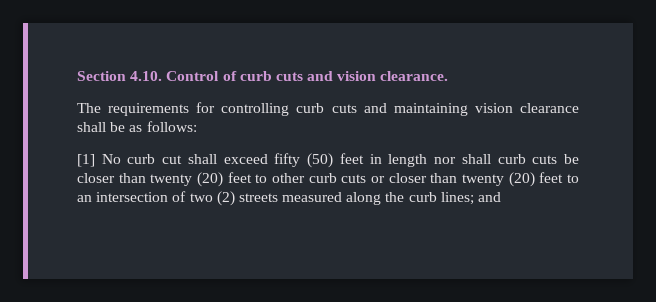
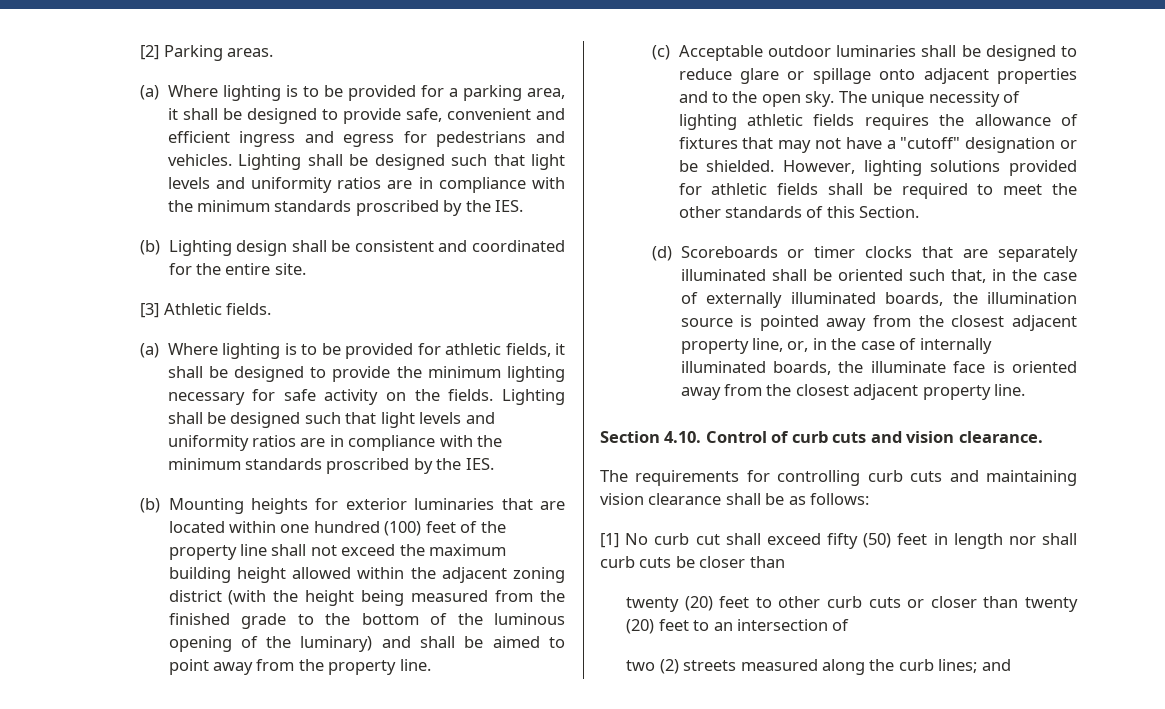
+ [2] Parking areas.
+ (a) Where lighting is to be provided for a parking area, it shall be designed to provide safe, convenient and efficient ingress and egress for pedestrians and vehicles. Lighting shall be designed such that light levels and uniformity ratios are in compliance with the minimum standards proscribed by the IES.
+ (b) Lighting design shall be consistent and coordinated for the entire site.
+ [3] Athletic fields.
+ (a) Where lighting is to be provided for athletic fields, it shall be designed to provide the minimum lighting necessary for safe activity on the fields. Lighting shall be designed such that light levels and uniformity ratios are in compliance with the minimum standards proscribed by the IES.
+ (b) Mounting heights for exterior luminaries that are located within one hundred (100) feet of the property line shall not exceed the maximum building height allowed within the adjacent zoning district (with the height being measured from the finished grade to the bottom of the luminous opening of the luminary) and shall be aimed to point away from the property line.
+ (c) Acceptable outdoor luminaries shall be designed to reduce glare or spillage onto adjacent properties and to the open sky. The unique necessity of lighting athletic fields requires the allowance of fixtures that may not have a "cutoff" designation or be shielded. However, lighting solutions provided for athletic fields shall be required to meet the other standards of this Section.
+ (d) Scoreboards or timer clocks that are separately illuminated shall be oriented such that, in the case of externally illuminated boards, the illumination source is pointed away from the closest adjacent property line, or, in the case of internally illuminated boards, the illuminate face is oriented away from the closest adjacent property line.
- [1] No curb cut shall exceed fifty (50) feet in length nor shall curb cuts be closer than twenty (20) feet to other curb cuts or closer than twenty (20) feet to an intersection of two (2) streets measured along the curb lines; and
+ [1] No curb cut shall exceed fifty (50) feet in length nor shall curb cuts be closer than
+ twenty (20) feet to other curb cuts or closer than twenty (20) feet to an intersection of
+ two (2) streets measured along the curb lines; and

